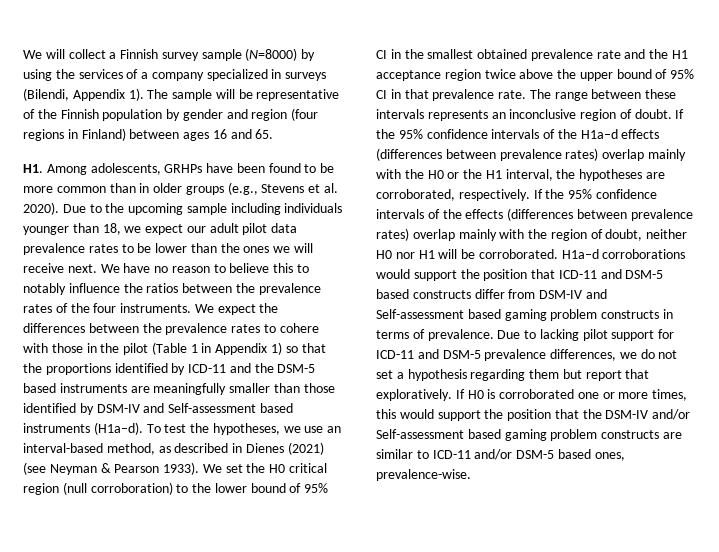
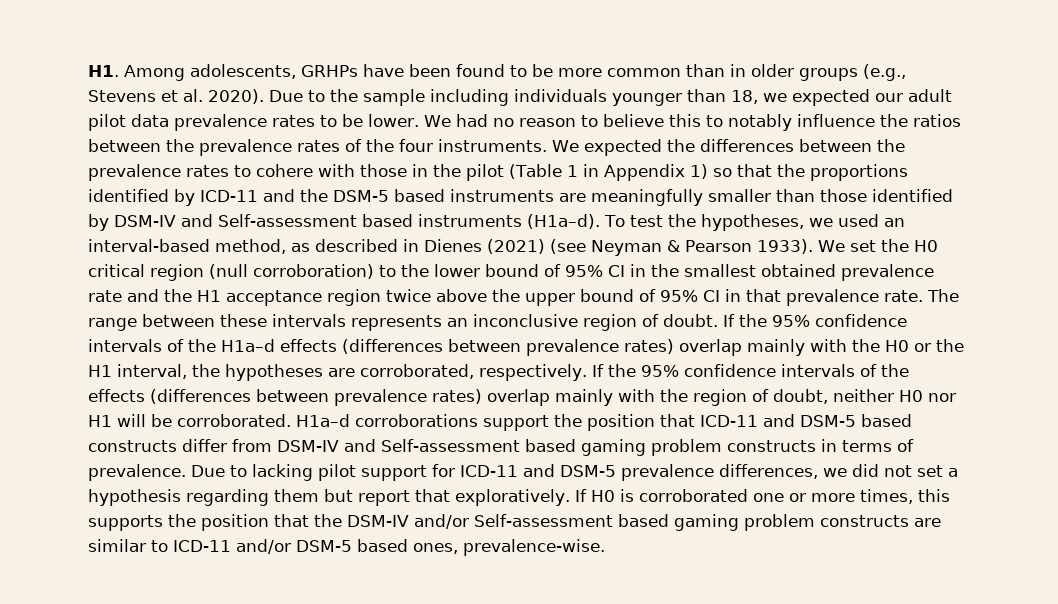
- We will collect a Finnish survey sample (N=8000) by using the services of a company specialized in surveys (Bilendi, Appendix 1). The sample will be representative of the Finnish population by gender and region (four regions in Finland) between ages 16 and 65.
- Due to the upcoming sample including individuals younger than 18, we expect our adult pilot data prevalence rates to be lower than the ones we will receive next. We have no reason to believe this to notably influence the ratios between the prevalence rates of the four instruments.
+ Due to the sample including individuals younger than 18, we expected our adult pilot data prevalence rates to be lower. We had no reason to believe this to notably influence the ratios between the prevalence rates of the four instruments.
- We expect the differences between the prevalence rates to cohere with those in the pilot (Table 1 in Appendix 1) so that the proportions identified by ICD-11 and the DSM-5 based instruments are meaningfully smaller than those identified by DSM-IV and Self-assessment based instruments (H1a–d).
+ We expected the differences between the prevalence rates to cohere with those in the pilot (Table 1 in Appendix 1) so that the proportions identified by ICD-11 and the DSM-5 based instruments are meaningfully smaller than those identified by DSM-IV and Self-assessment based instruments (H1a–d).
- To test the hypotheses, we use an interval-based method, as described in Dienes (2021) (see Neyman & Pearson 1933).
+ To test the hypotheses, we used an interval-based method, as described in Dienes (2021) (see Neyman & Pearson 1933).
- H1a–d corroborations would support the position that ICD-11 and DSM-5 based constructs differ from DSM-IV and Self-assessment based gaming problem constructs in terms of prevalence.
+ H1a–d corroborations support the position that ICD-11 and DSM-5 based constructs differ from DSM-IV and Self-assessment based gaming problem constructs in terms of prevalence.
- Due to lacking pilot support for ICD-11 and DSM-5 prevalence differences, we do not set a hypothesis regarding them but report that exploratively.
+ Due to lacking pilot support for ICD-11 and DSM-5 prevalence differences, we did not set a hypothesis regarding them but report that exploratively.
- If H0 is corroborated one or more times, this would support the position that the DSM-IV and/or Self-assessment based gaming problem constructs are similar to ICD-11 and/or DSM-5 based ones, prevalence-wise.
+ If H0 is corroborated one or more times, this supports the position that the DSM-IV and/or Self-assessment based gaming problem constructs are similar to ICD-11 and/or DSM-5 based ones, prevalence-wise.

